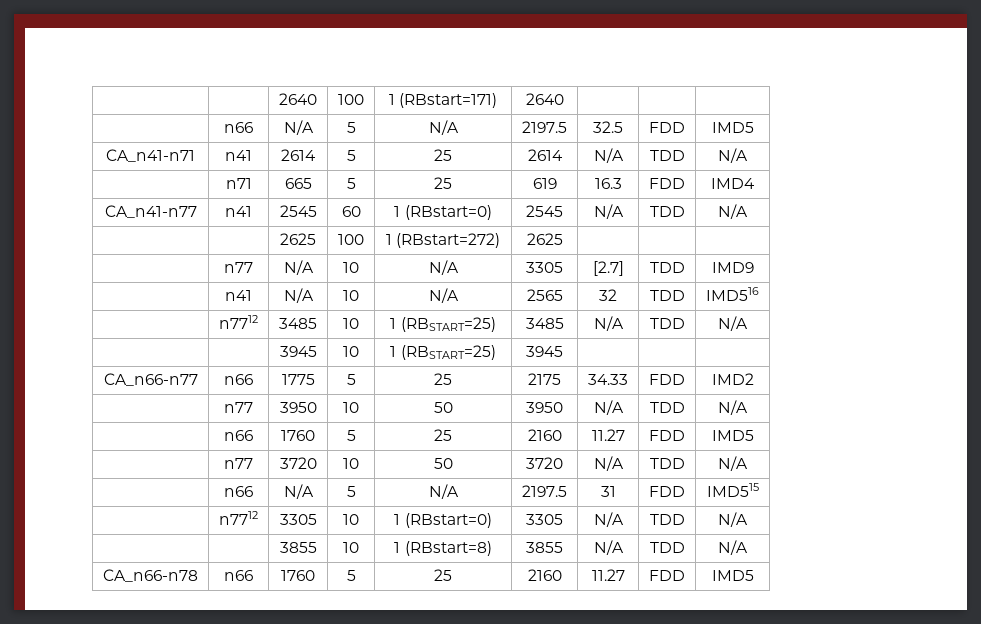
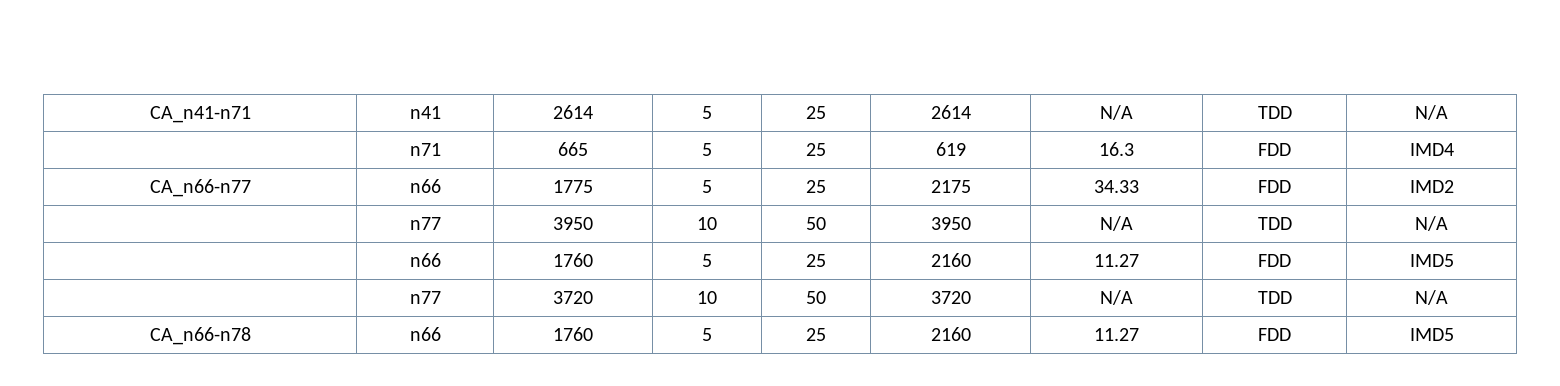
- | | 2640 | 100 | 1 (RBstart=171) | 2640 | | |
- | n66 | N/A | 5 | N/A | 2197.5 | 32.5 | FDD | IMD5
- CA_n41-n77 | n41 | 2545 | 60 | 1 (RBstart=0) | 2545 | N/A | TDD | N/A
- | | 2625 | 100 | 1 (RBstart=272) | 2625 | | |
- | n77 | N/A | 10 | N/A | 3305 | [2.7] | TDD | IMD9
- | n41 | N/A | 10 | N/A | 2565 | 32 | TDD | IMD516
- | n7712 | 3485 | 10 | 1 (RBSTART=25) | 3485 | N/A | TDD | N/A
- | | 3945 | 10 | 1 (RBSTART=25) | 3945 | | |
- | n66 | N/A | 5 | N/A | 2197.5 | 31 | FDD | IMD515
- | n7712 | 3305 | 10 | 1 (RBstart=0) | 3305 | N/A | TDD | N/A
- | | 3855 | 10 | 1 (RBstart=8) | 3855 | N/A | TDD | N/A

